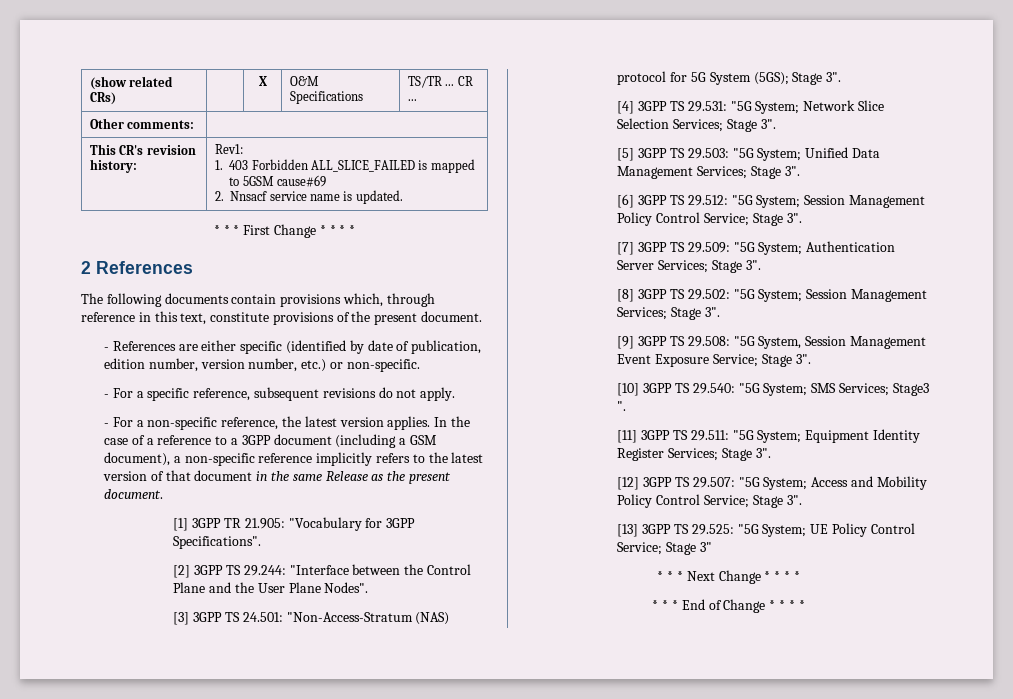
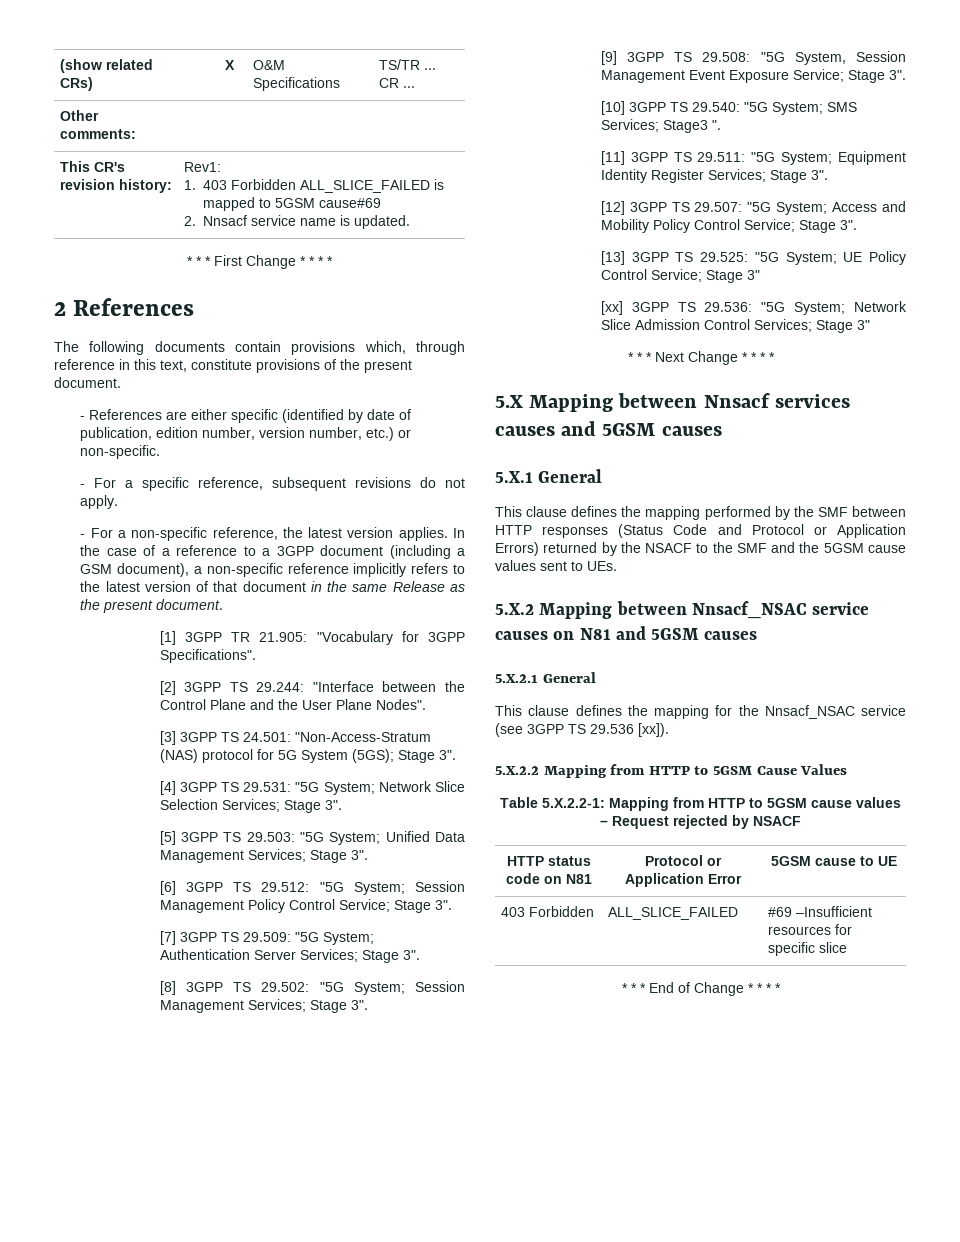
+ [xx] 3GPP TS 29.536: "5G System; Network Slice Admission Control Services; Stage 3"
+ 5.X Mapping between Nnsacf services causes and 5GSM causes
+ 5.X.1 General
+ This clause defines the mapping performed by the SMF between HTTP responses (Status Code and Protocol or Application Errors) returned by the NSACF to the SMF and the 5GSM cause values sent to UEs.
+ 5.X.2 Mapping between Nnsacf_NSAC service causes on N81 and 5GSM causes
+ 5.X.2.1 General
+ This clause defines the mapping for the Nnsacf_NSAC service (see 3GPP TS 29.536 [xx]).
+ 5.X.2.2 Mapping from HTTP to 5GSM Cause Values
+ Table 5.X.2.2-1: Mapping from HTTP to 5GSM cause values – Request rejected by NSACF
+ HTTP status code on N81 | Protocol or Application Error | 5GSM cause to UE
+ 403 Forbidden | ALL_SLICE_FAILED | #69 –Insufficient resources for specific slice

